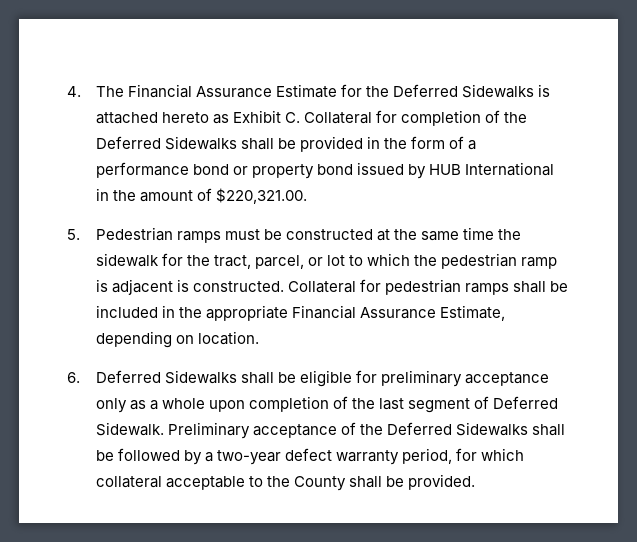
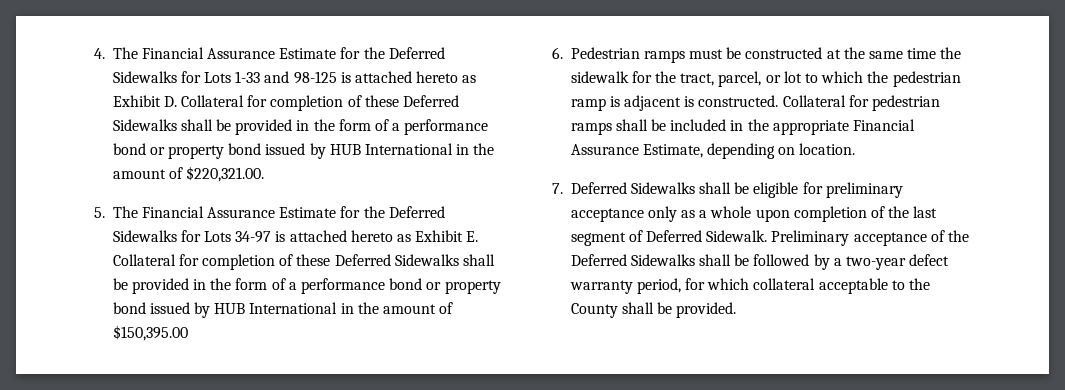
- 4. The Financial Assurance Estimate for the Deferred Sidewalks is attached hereto as Exhibit C. Collateral for completion of the Deferred Sidewalks shall be provided in the form of a performance bond or property bond issued by HUB International in the amount of $220,321.00.
+ 4. The Financial Assurance Estimate for the Deferred Sidewalks for Lots 1-33 and 98-125 is attached hereto as Exhibit D. Collateral for completion of these Deferred Sidewalks shall be provided in the form of a performance bond or property bond issued by HUB International in the amount of $220,321.00.
- 5. Pedestrian ramps must be constructed at the same time the sidewalk for the tract, parcel, or lot to which the pedestrian ramp is adjacent is constructed.
+ 5. The Financial Assurance Estimate for the Deferred Sidewalks for Lots 34-97 is attached hereto as Exhibit E. Collateral for completion of these Deferred Sidewalks shall be provided in the form of a performance bond or property bond issued by HUB International in the amount of $150,395.00
+ 6. Pedestrian ramps must be constructed at the same time the sidewalk for the tract, parcel, or lot to which the pedestrian ramp is adjacent is constructed.
- 6. Deferred Sidewalks shall be eligible for preliminary acceptance only as a whole upon completion of the last segment of Deferred Sidewalk.
+ 7. Deferred Sidewalks shall be eligible for preliminary acceptance only as a whole upon completion of the last segment of Deferred Sidewalk.

